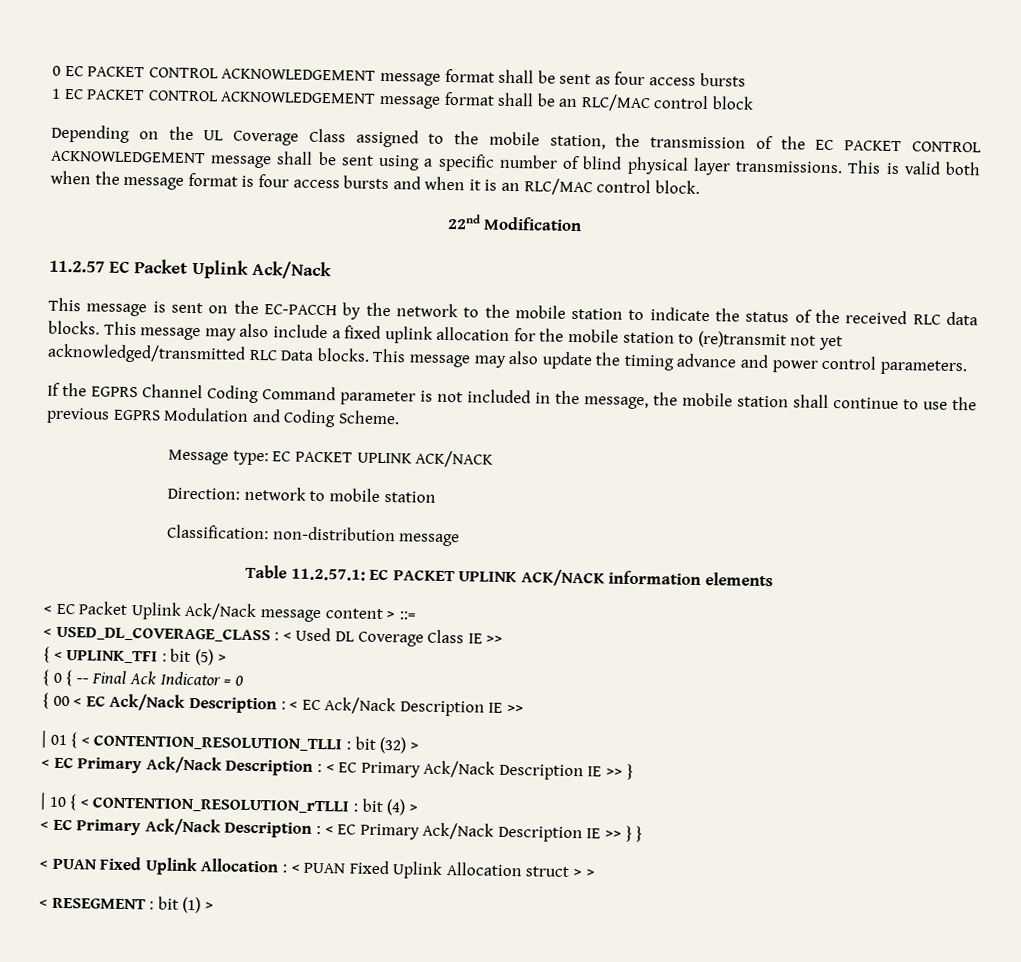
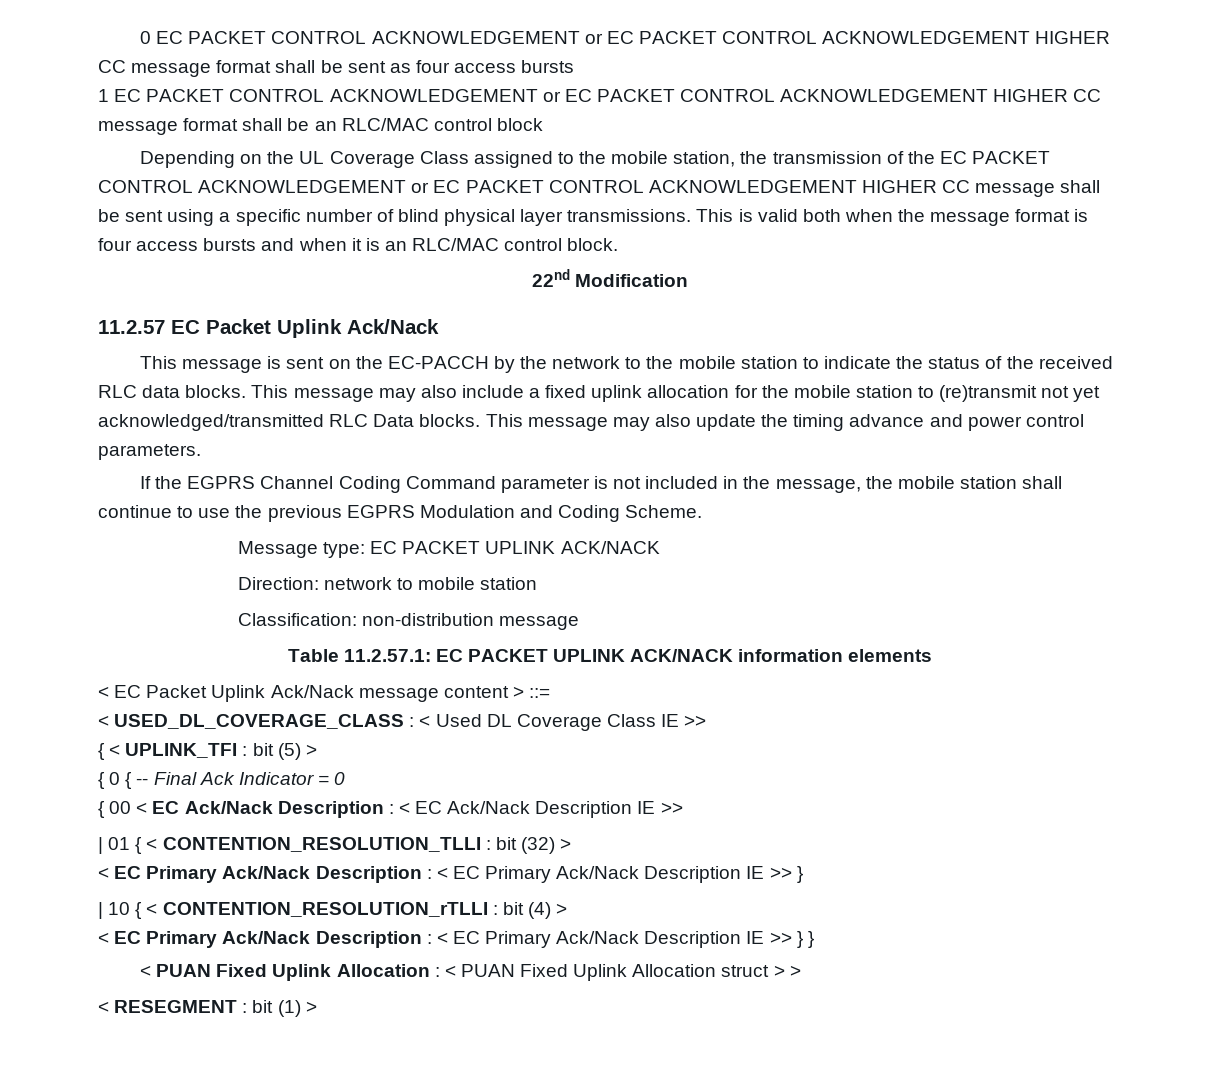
- 0 EC PACKET CONTROL ACKNOWLEDGEMENT message format shall be sent as four access bursts
+ 0 EC PACKET CONTROL ACKNOWLEDGEMENT or EC PACKET CONTROL ACKNOWLEDGEMENT HIGHER CC message format shall be sent as four access bursts
- 1 EC PACKET CONTROL ACKNOWLEDGEMENT message format shall be an RLC/MAC control block
+ 1 EC PACKET CONTROL ACKNOWLEDGEMENT or EC PACKET CONTROL ACKNOWLEDGEMENT HIGHER CC message format shall be an RLC/MAC control block
- Depending on the UL Coverage Class assigned to the mobile station, the transmission of the EC PACKET CONTROL ACKNOWLEDGEMENT message shall be sent using a specific number of blind physical layer transmissions.
+ Depending on the UL Coverage Class assigned to the mobile station, the transmission of the EC PACKET CONTROL ACKNOWLEDGEMENT or EC PACKET CONTROL ACKNOWLEDGEMENT HIGHER CC message shall be sent using a specific number of blind physical layer transmissions.

